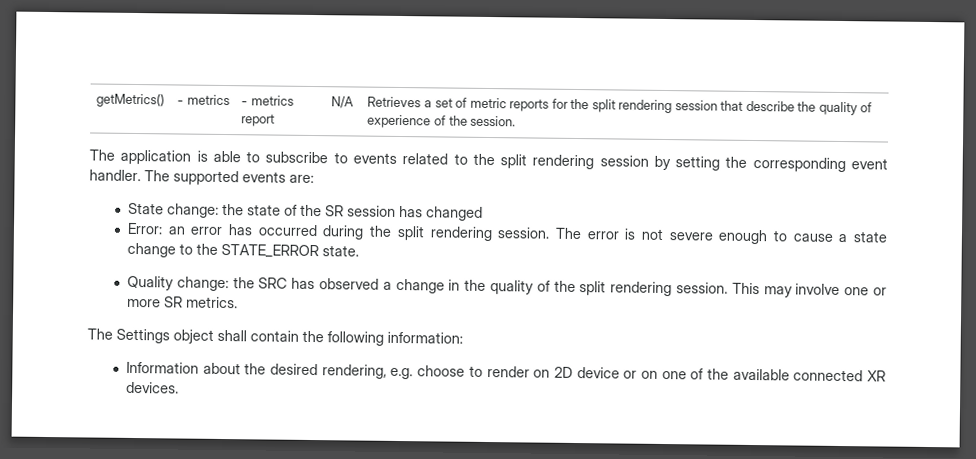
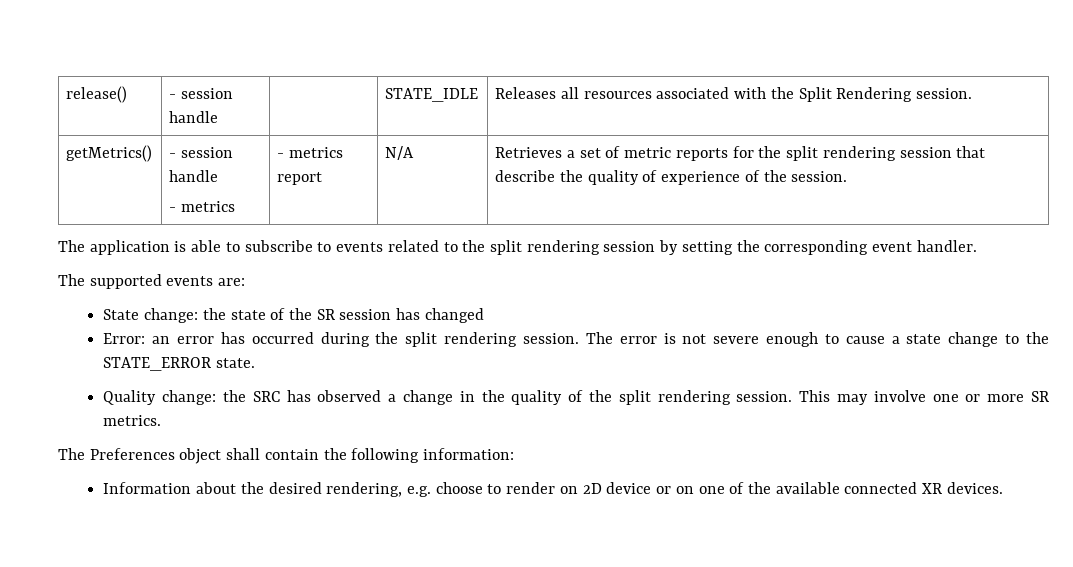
+ release() | - session handle | | STATE_IDLE | Releases all resources associated with the Split Rendering session.
- getMetrics() | - metrics | - metrics report | N/A | Retrieves a set of metric reports for the split rendering session that describe the quality of experience of the session.
+ getMetrics() | - session handle
+ - metrics | - metrics report | N/A | Retrieves a set of metric reports for the split rendering session that describe the quality of experience of the session.
- The application is able to subscribe to events related to the split rendering session by setting the corresponding event handler. The supported events are:
+ The application is able to subscribe to events related to the split rendering session by setting the corresponding event handler.
+ The supported events are:
- The Settings object shall contain the following information:
+ The Preferences object shall contain the following information:

